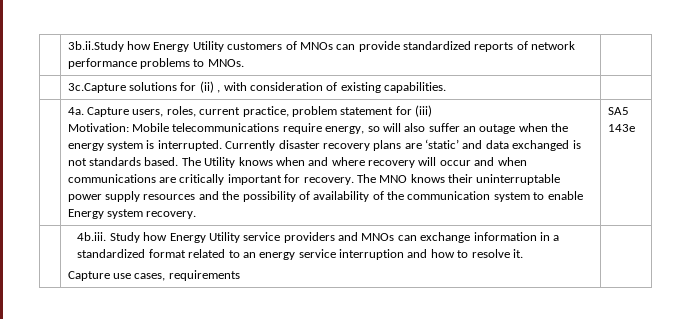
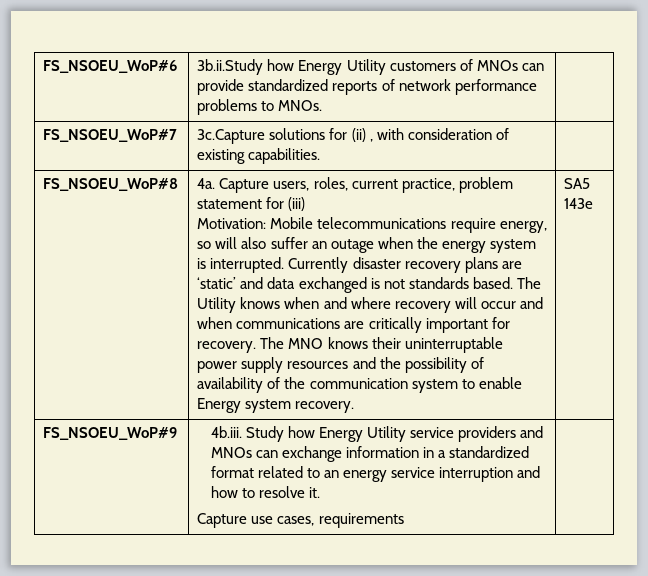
- | 3b.ii.Study how Energy Utility customers of MNOs can provide standardized reports of network performance problems to MNOs. |
+ FS_NSOEU_WoP#6 | 3b.ii.Study how Energy Utility customers of MNOs can provide standardized reports of network performance problems to MNOs. |
- | 3c.Capture solutions for (ii) , with consideration of existing capabilities. |
+ FS_NSOEU_WoP#7 | 3c.Capture solutions for (ii) , with consideration of existing capabilities. |
+ FS_NSOEU_WoP#8
- | 4b.iii. Study how Energy Utility service providers and MNOs can exchange information in a standardized format related to an energy service interruption and how to resolve it.
+ FS_NSOEU_WoP#9 | 4b.iii. Study how Energy Utility service providers and MNOs can exchange information in a standardized format related to an energy service interruption and how to resolve it.

